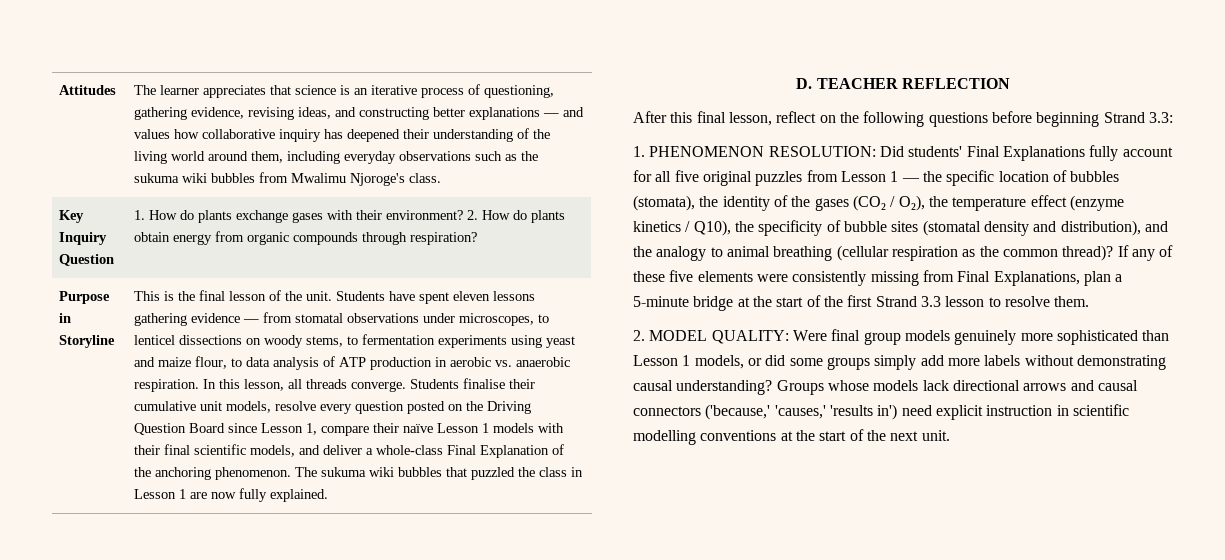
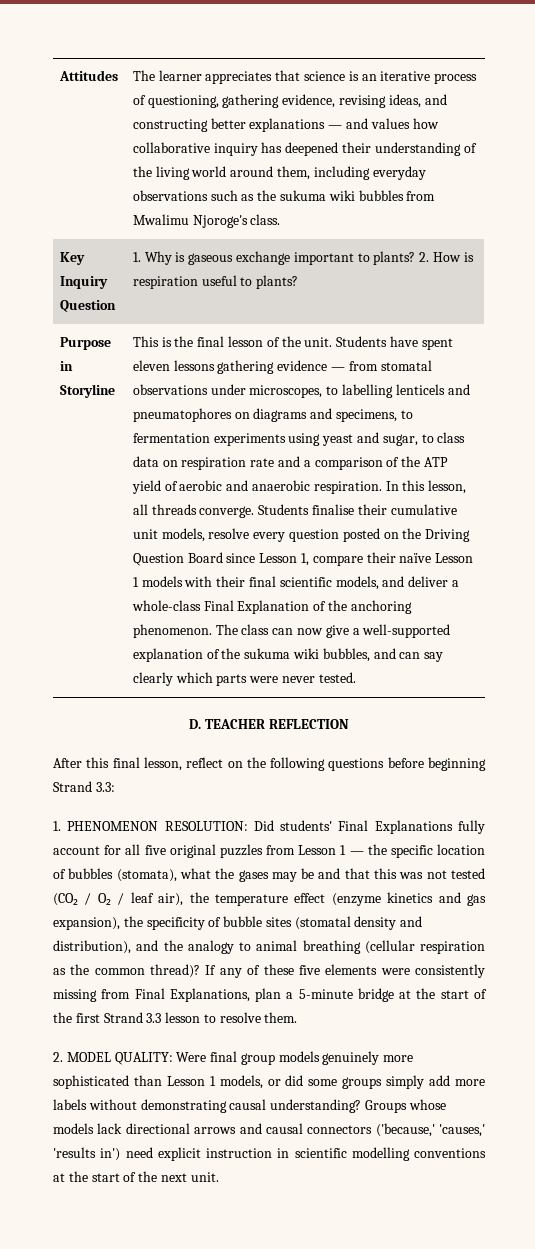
- Key Inquiry Question | 1. How do plants exchange gases with their environment? 2. How do plants obtain energy from organic compounds through respiration?
+ Key Inquiry Question | 1. Why is gaseous exchange important to plants? 2. How is respiration useful to plants?
- Students have spent eleven lessons gathering evidence — from stomatal observations under microscopes, to lenticel dissections on woody stems, to fermentation experiments using yeast and maize flour, to data analysis of ATP production in aerobic vs. anaerobic respiration.
+ Students have spent eleven lessons gathering evidence — from stomatal observations under microscopes, to labelling lenticels and pneumatophores on diagrams and specimens, to fermentation experiments using yeast and sugar, to class data on respiration rate and a comparison of the ATP yield of aerobic and anaerobic respiration.
- The sukuma wiki bubbles that puzzled the class in Lesson 1 are now fully explained.
+ The class can now give a well-supported explanation of the sukuma wiki bubbles, and can say clearly which parts were never tested.
- 1. PHENOMENON RESOLUTION: Did students' Final Explanations fully account for all five original puzzles from Lesson 1 — the specific location of bubbles (stomata), the identity of the gases (CO₂ / O₂), the temperature effect (enzyme kinetics / Q10), the specificity of bubble sites (stomatal density and distribution), and the analogy to animal breathing (cellular respiration as the common thread)?
+ 1. PHENOMENON RESOLUTION: Did students' Final Explanations fully account for all five original puzzles from Lesson 1 — the specific location of bubbles (stomata), what the gases may be and that this was not tested (CO₂ / O₂ / leaf air), the temperature effect (enzyme kinetics and gas expansion), the specificity of bubble sites (stomatal density and distribution), and the analogy to animal breathing (cellular respiration as the common thread)?

